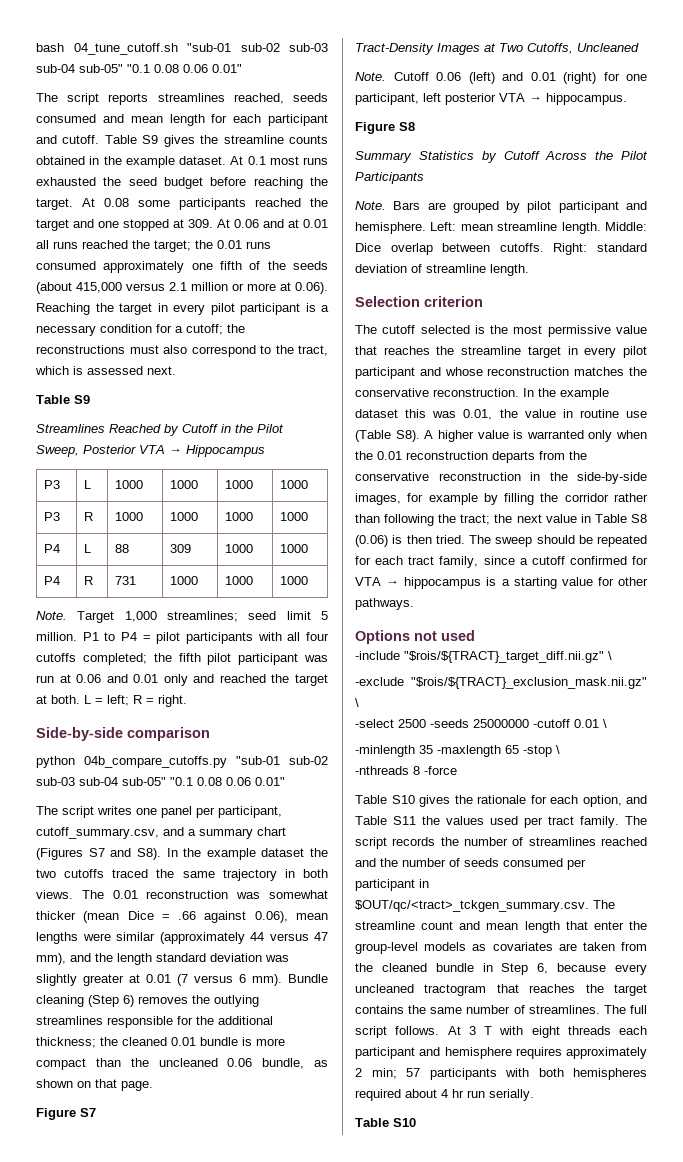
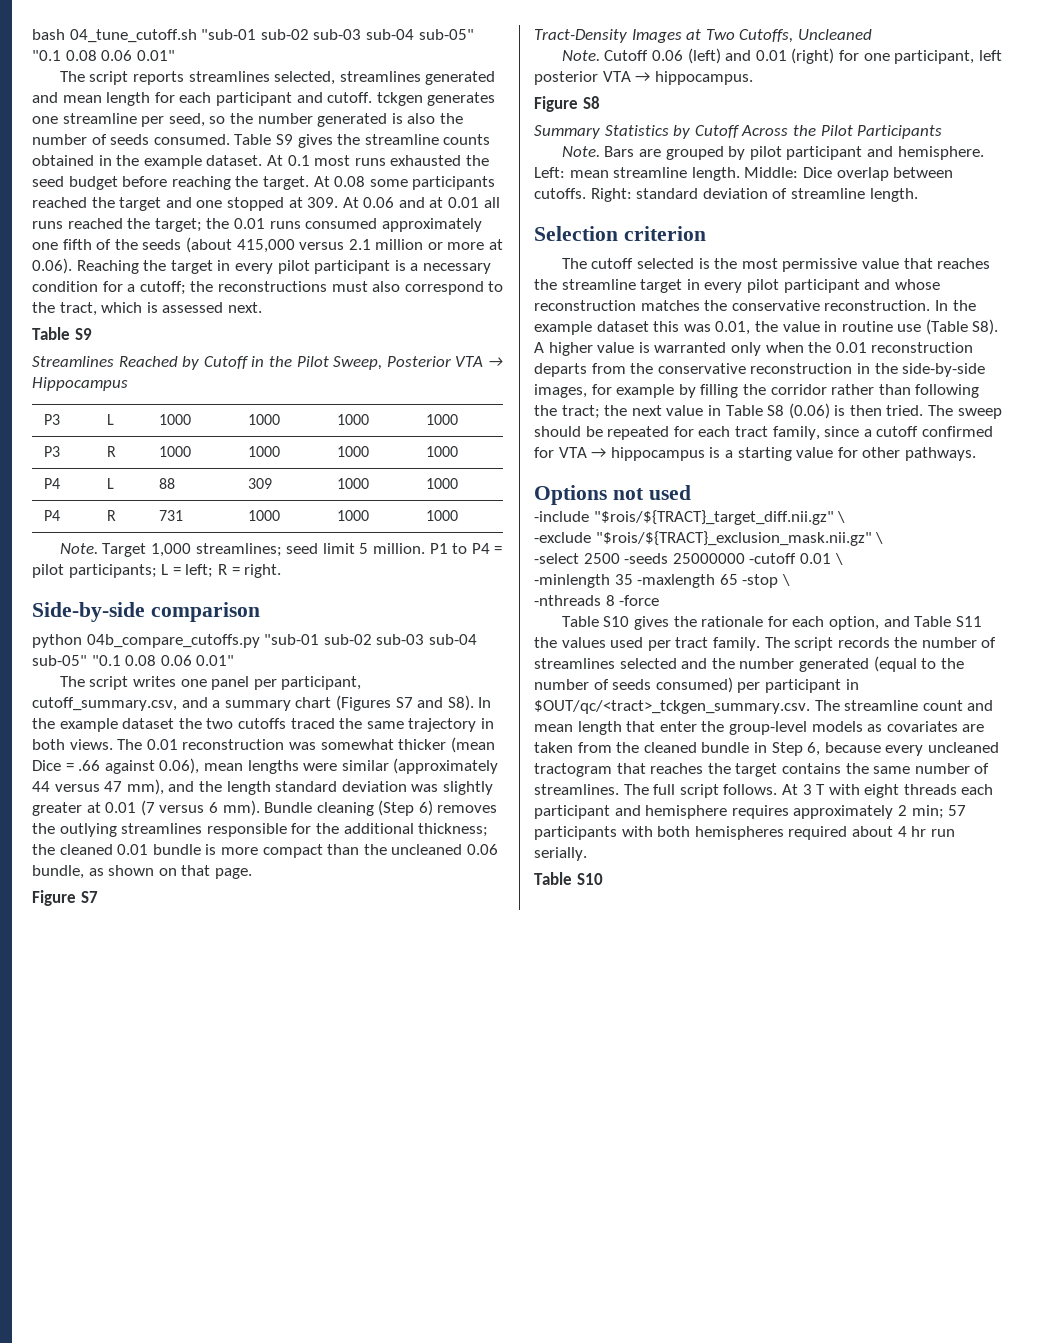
- The script reports streamlines reached, seeds consumed and mean length for each participant and cutoff.
+ The script reports streamlines selected, streamlines generated and mean length for each participant and cutoff. tckgen generates one streamline per seed, so the number generated is also the number of seeds consumed.
- P1 to P4 = pilot participants with all four cutoffs completed; the fifth pilot participant was run at 0.06 and 0.01 only and reached the target at both. L = left; R = right.
+ P1 to P4 = pilot participants; L = left; R = right.
- The script records the number of streamlines reached and the number of seeds consumed per participant in $OUT/qc/<tract>_tckgen_summary.csv. The streamline count and mean length that enter the group-level models as covariates are taken from the cleaned bundle in Step 6, because every uncleaned tractogram that reaches the target contains the same number of streamlines.
+ The script records the number of streamlines selected and the number generated (equal to the number of seeds consumed) per participant in $OUT/qc/<tract>_tckgen_summary.csv. The streamline count and mean length that enter the group-level models as covariates are taken from the cleaned bundle in Step 6, because every uncleaned tractogram that reaches the target contains the same number of streamlines.

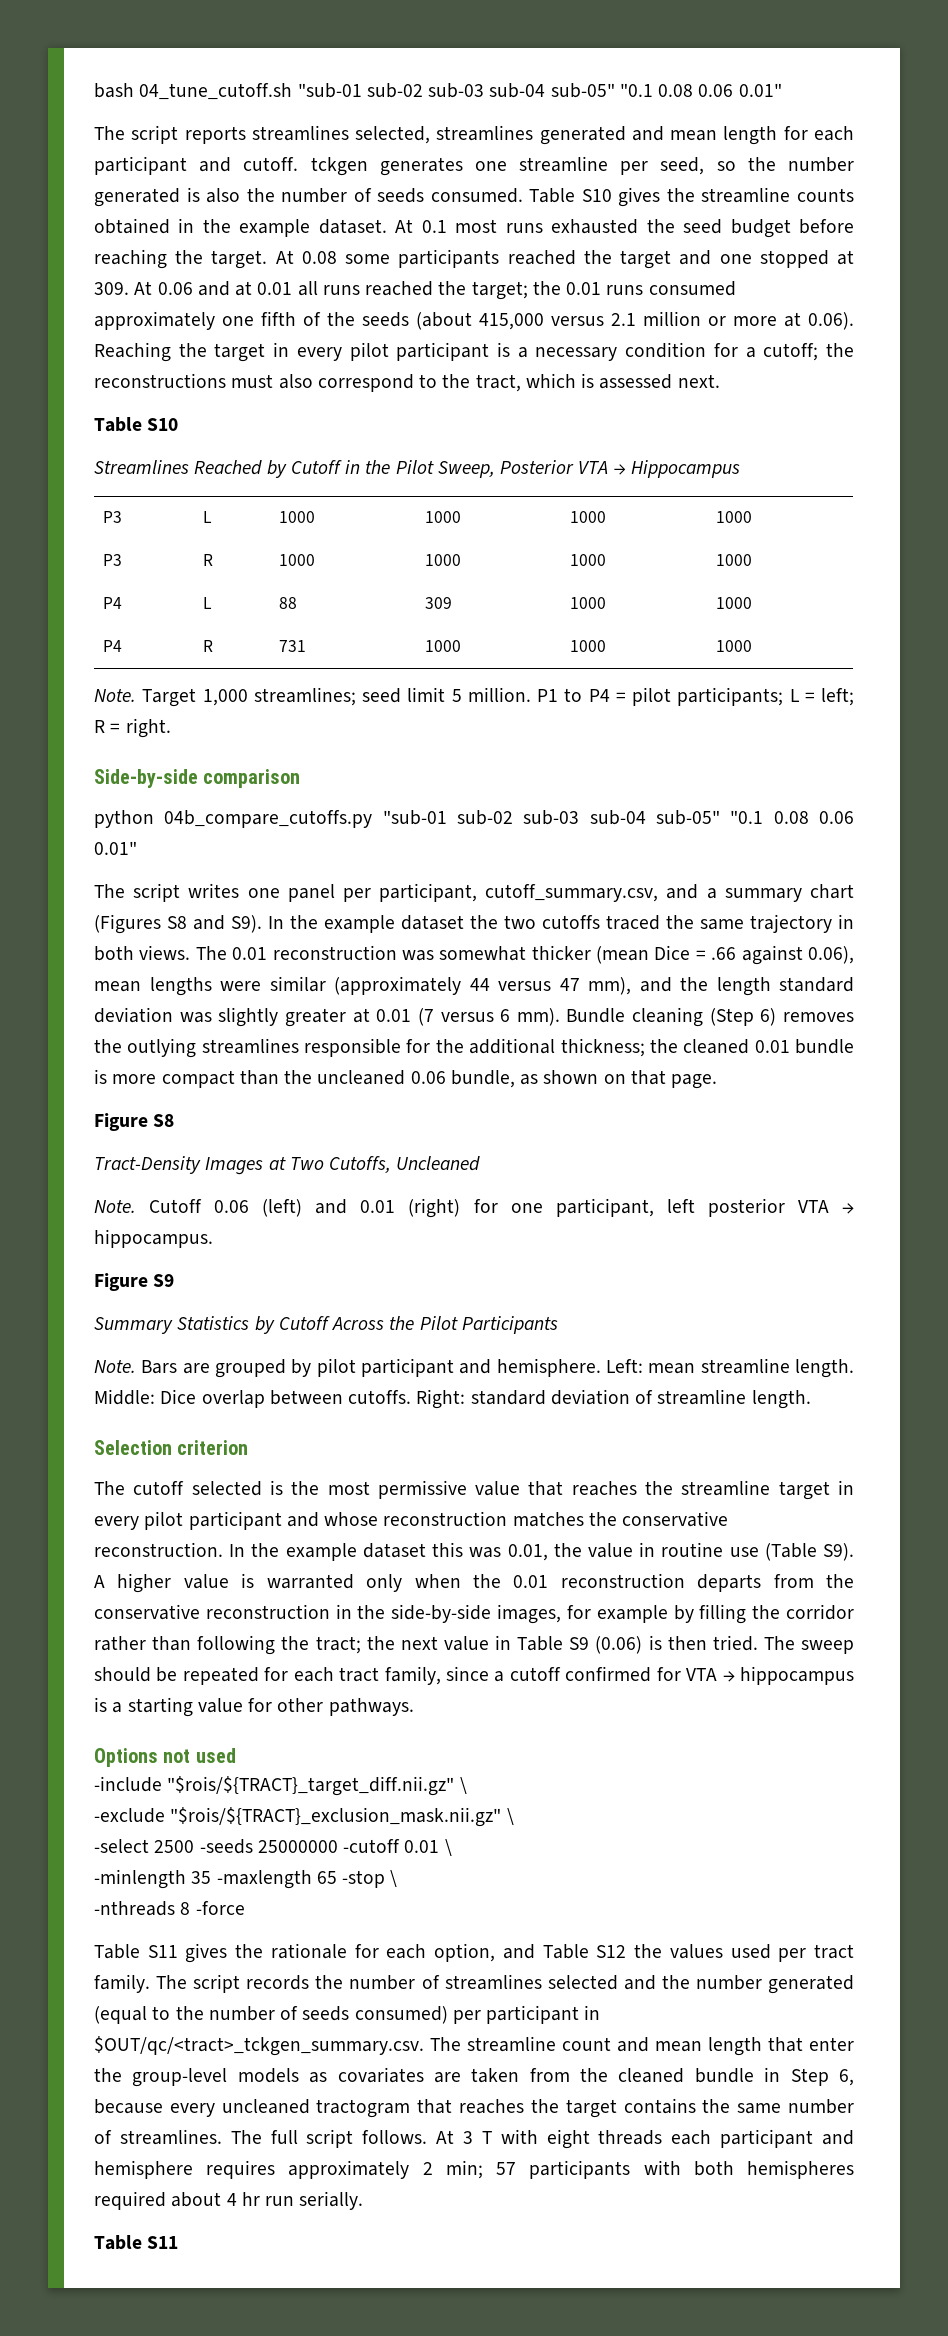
- Table S9 gives the streamline counts obtained in the example dataset.
+ Table S10 gives the streamline counts obtained in the example dataset.
  the reconstructions must also correspond to the tract, which is assessed next.
- Table S9
+ Table S10
- The script writes one panel per participant, cutoff_summary.csv, and a summary chart (Figures S7 and S8). In the example dataset the two cutoffs traced the same trajectory in both views.
+ The script writes one panel per participant, cutoff_summary.csv, and a summary chart (Figures S8 and S9). In the example dataset the two cutoffs traced the same trajectory in both views.
- Figure S7
+ Figure S8
- Figure S8
+ Figure S9
- In the example dataset this was 0.01, the value in routine use (Table S8). A higher value is warranted only when the 0.01 reconstruction departs from the conservative reconstruction in the side-by-side images, for example by filling the corridor rather than following the tract; the next value in Table S8 (0.06) is then tried.
+ In the example dataset this was 0.01, the value in routine use (Table S9). A higher value is warranted only when the 0.01 reconstruction departs from the conservative reconstruction in the side-by-side images, for example by filling the corridor rather than following the tract; the next value in Table S9 (0.06) is then tried.
- Table S10 gives the rationale for each option, and Table S11 the values used per tract family.
+ Table S11 gives the rationale for each option, and Table S12 the values used per tract family.
  At 3 T with eight threads each participant and hemisphere requires approximately 2 min; 57 participants with both hemispheres required about 4 hr run serially.
- Table S10
+ Table S11

